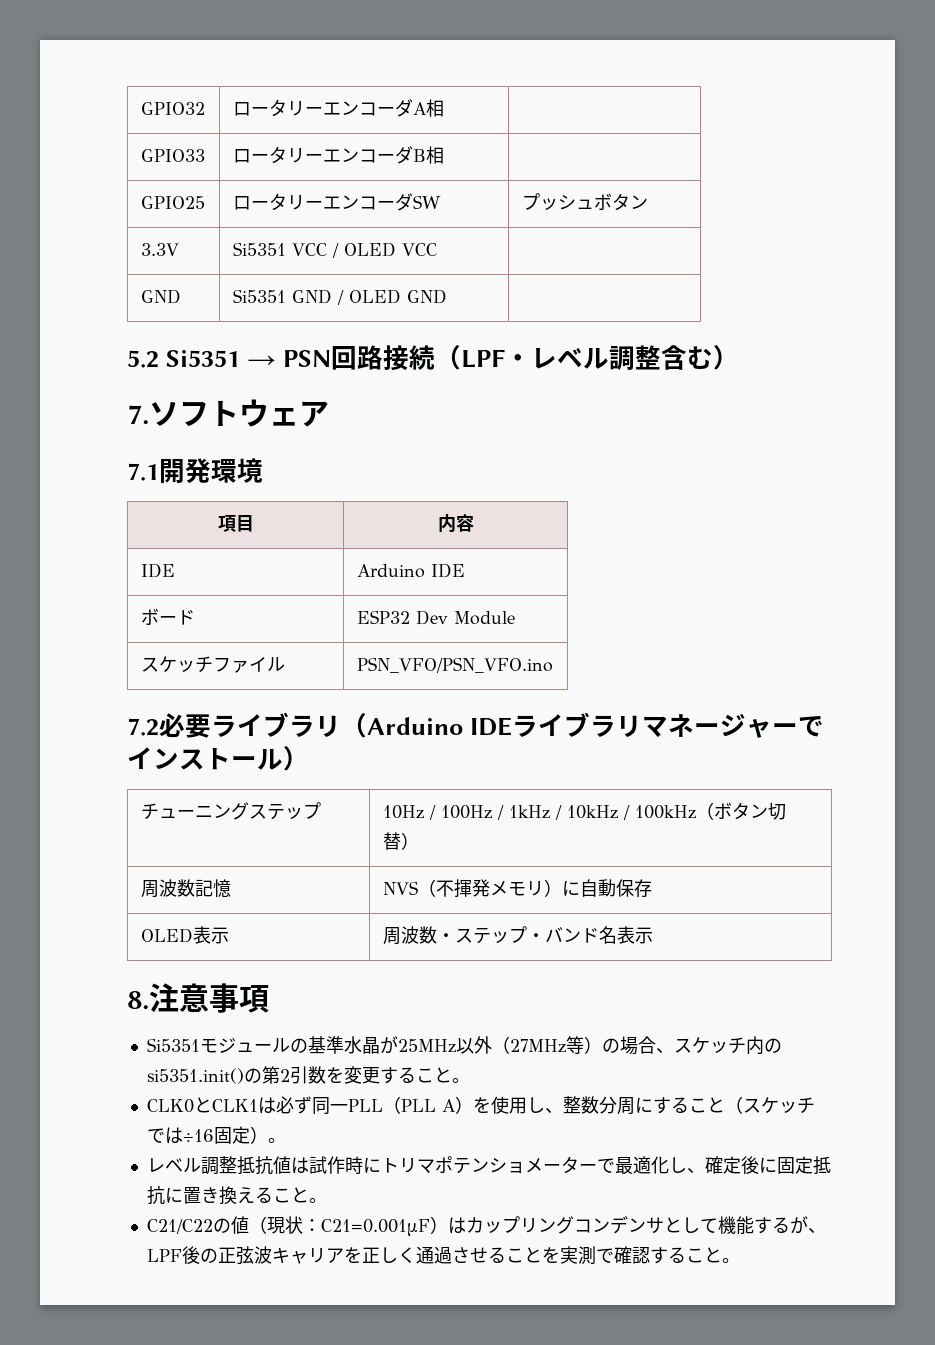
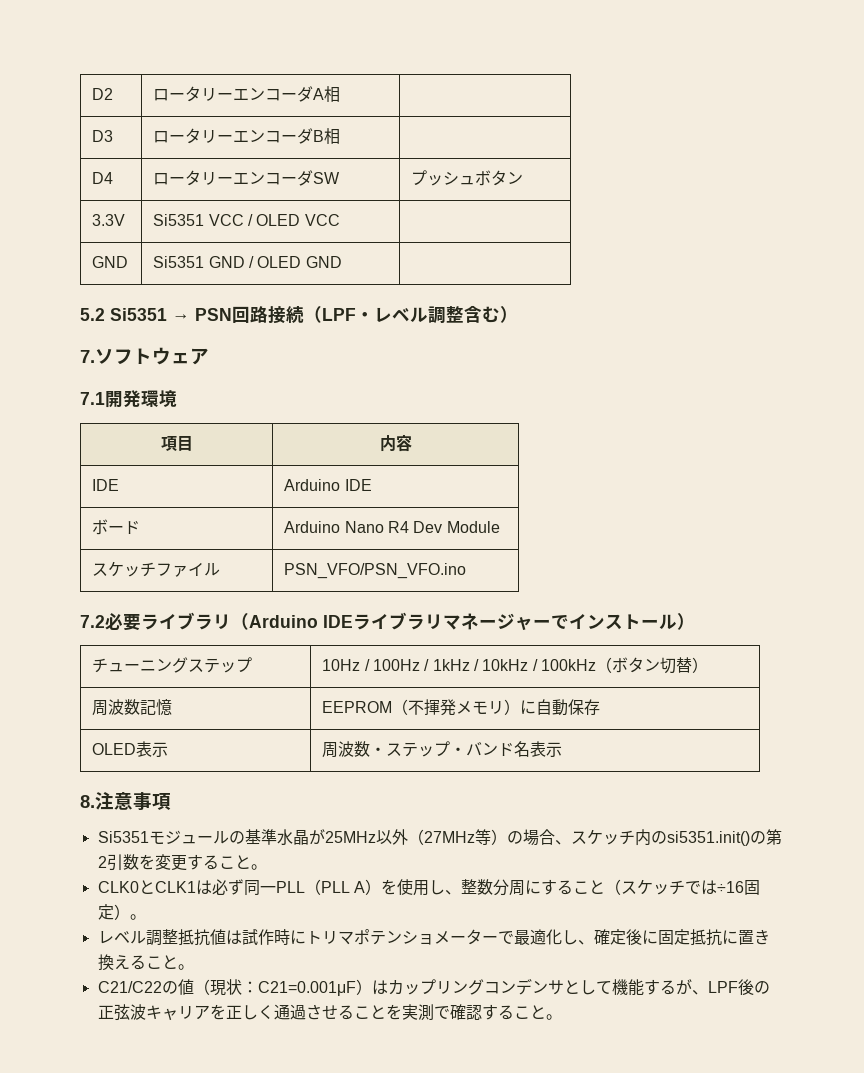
- GPIO32 | ロータリーエンコーダA相 |
+ D2 | ロータリーエンコーダA相 |
- GPIO33 | ロータリーエンコーダB相 |
+ D3 | ロータリーエンコーダB相 |
- GPIO25 | ロータリーエンコーダSW | プッシュボタン
+ D4 | ロータリーエンコーダSW | プッシュボタン
- ボード | ESP32 Dev Module
+ ボード | Arduino Nano R4 Dev Module
- 周波数記憶 | NVS（不揮発メモリ）に自動保存
+ 周波数記憶 | EEPROM（不揮発メモリ）に自動保存

